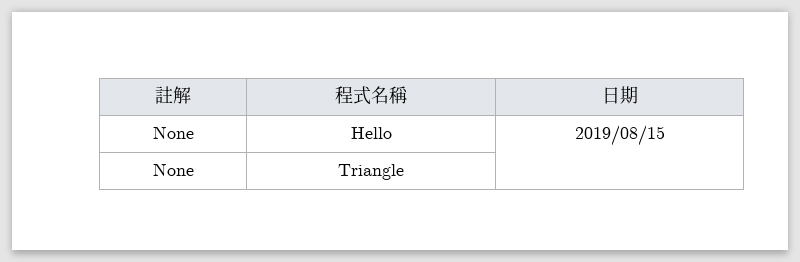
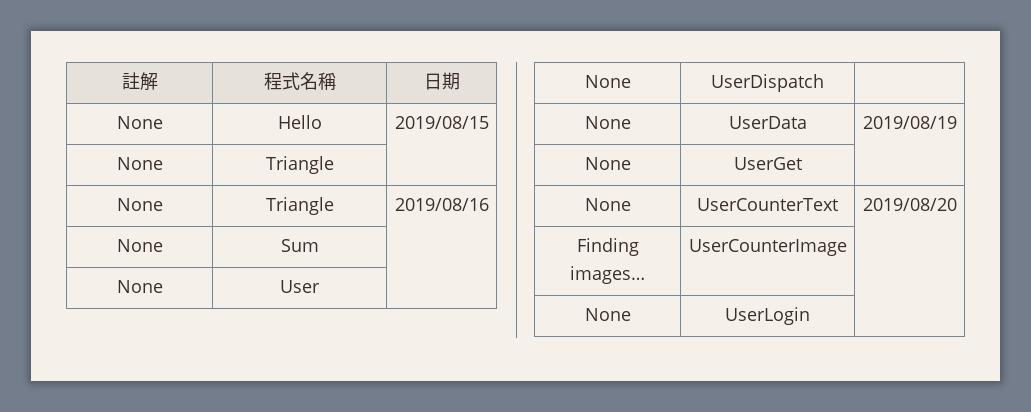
+ None | Triangle | 2019/08/16
+ None | Sum |
+ None | User |
+ None | UserDispatch |
+ None | UserData | 2019/08/19
+ None | UserGet |
+ None | UserCounterText | 2019/08/20
+ Finding images… | UserCounterImage |
+ None | UserLogin |

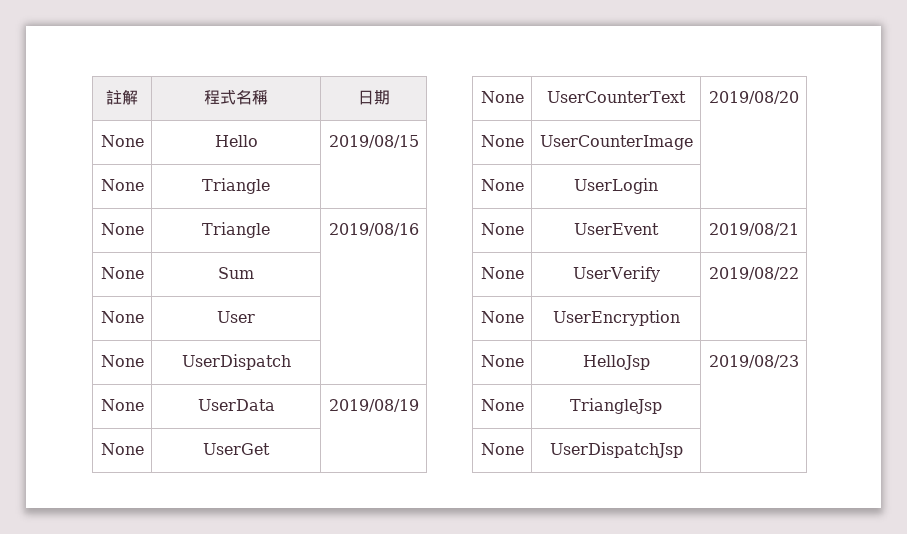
- Finding images… | UserCounterImage |
+ None | UserCounterImage |
+ None | UserEvent | 2019/08/21
+ None | UserVerify | 2019/08/22
+ None | UserEncryption |
+ None | HelloJsp | 2019/08/23
+ None | TriangleJsp |
+ None | UserDispatchJsp |

